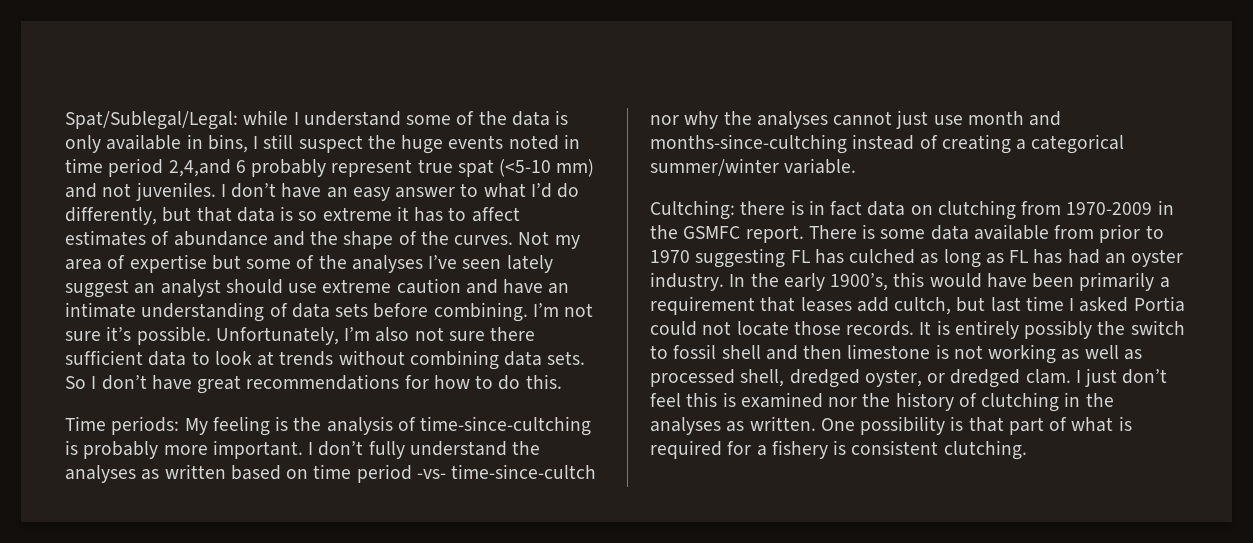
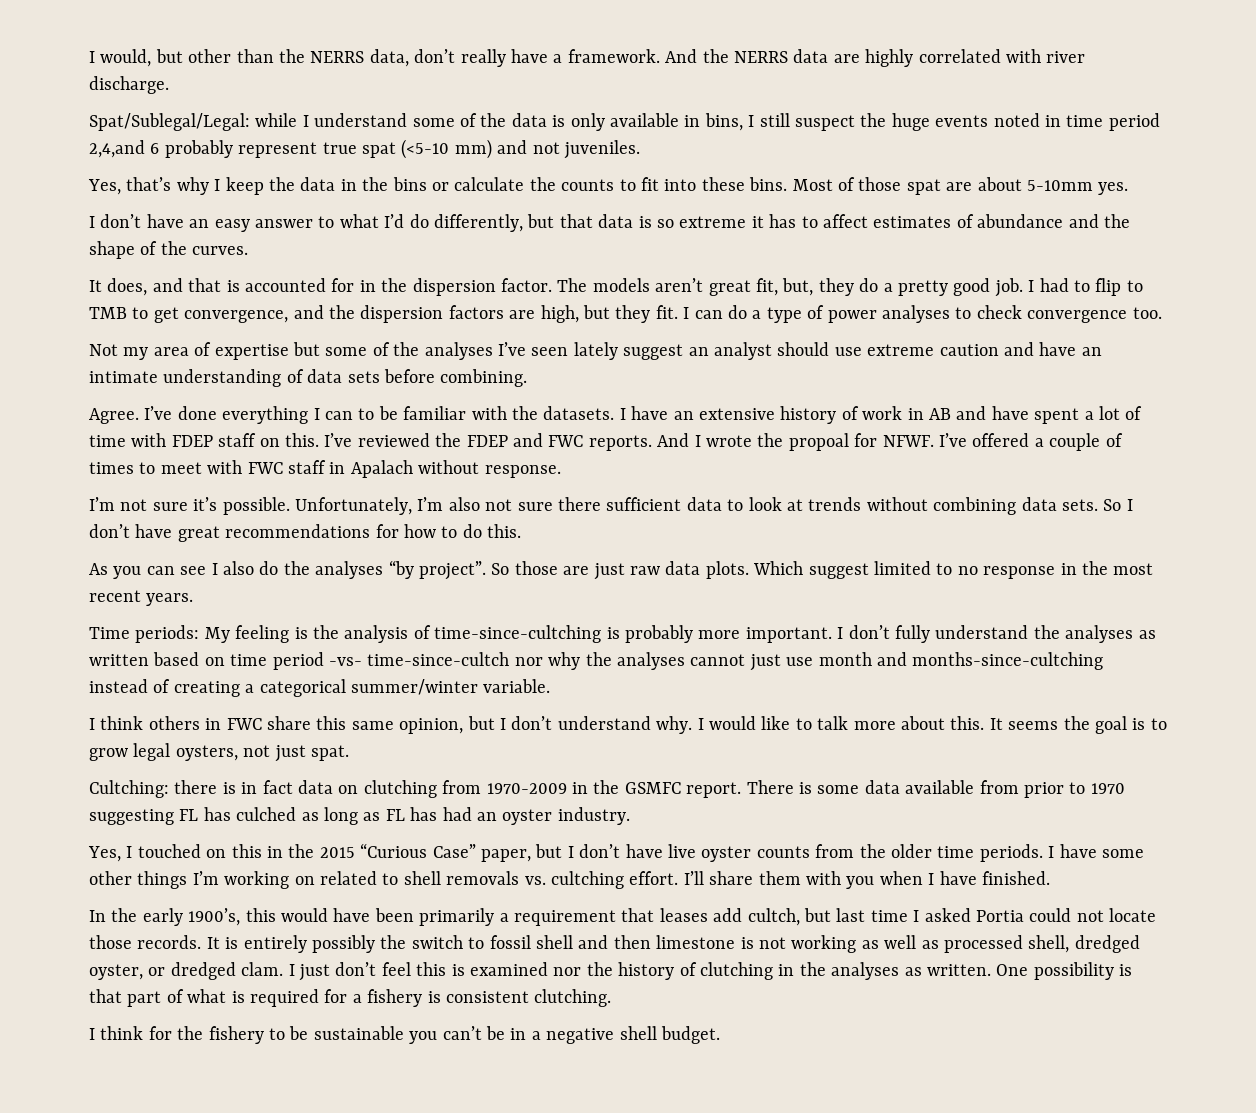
+ I would, but other than the NERRS data, don’t really have a framework. And the NERRS data are highly correlated with river discharge.
- while I understand some of the data is only available in bins, I still suspect the huge events noted in time period 2,4,and 6 probably represent true spat (<5-10 mm) and not juveniles. I don’t have an easy answer to what I’d do differently, but that data is so extreme it has to affect estimates of abundance and the shape of the curves. Not my area of expertise but some of the analyses I’ve seen lately suggest an analyst should use extreme caution and have an intimate understanding of data sets before combining. I’m not sure it’s possible.
+ while I understand some of the data is only available in bins, I still suspect the huge events noted in time period 2,4,and 6 probably represent true spat (<5-10 mm) and not juveniles.
+ Yes, that’s why I keep the data in the bins or calculate the counts to fit into these bins. Most of those spat are about 5-10mm yes.
+ I don’t have an easy answer to what I’d do differently, but that data is so extreme it has to affect estimates of abundance and the shape of the curves.
+ It does, and that is accounted for in the dispersion factor. The models aren’t great fit, but, they do a pretty good job. I had to flip to TMB to get convergence, and the dispersion factors are high, but they fit. I can do a type of power analyses to check convergence too.
+ Not my area of expertise but some of the analyses I’ve seen lately suggest an analyst should use extreme caution and have an intimate understanding of data sets before combining.
+ Agree. I’ve done everything I can to be familiar with the datasets. I have an extensive history of work in AB and have spent a lot of time with FDEP staff on this. I’ve reviewed the FDEP and FWC reports. And I wrote the propoal for NFWF. I’ve offered a couple of times to meet with FWC staff in Apalach without response.
+ I’m not sure it’s possible.
+ As you can see I also do the analyses “by project”. So those are just raw data plots. Which suggest limited to no response in the most recent years.
+ I think others in FWC share this same opinion, but I don’t understand why. I would like to talk more about this. It seems the goal is to grow legal oysters, not just spat.
- There is some data available from prior to 1970 suggesting FL has culched as long as FL has had an oyster industry. In the early 1900’s, this would have been primarily a requirement that leases add cultch, but last time I asked Portia could not locate those records.
+ There is some data available from prior to 1970 suggesting FL has culched as long as FL has had an oyster industry.
+ Yes, I touched on this in the 2015 “Curious Case” paper, but I don’t have live oyster counts from the older time periods. I have some other things I’m working on related to shell removals vs. cultching effort. I’ll share them with you when I have finished.
+ In the early 1900’s, this would have been primarily a requirement that leases add cultch, but last time I asked Portia could not locate those records.
+ I think for the fishery to be sustainable you can’t be in a negative shell budget.

